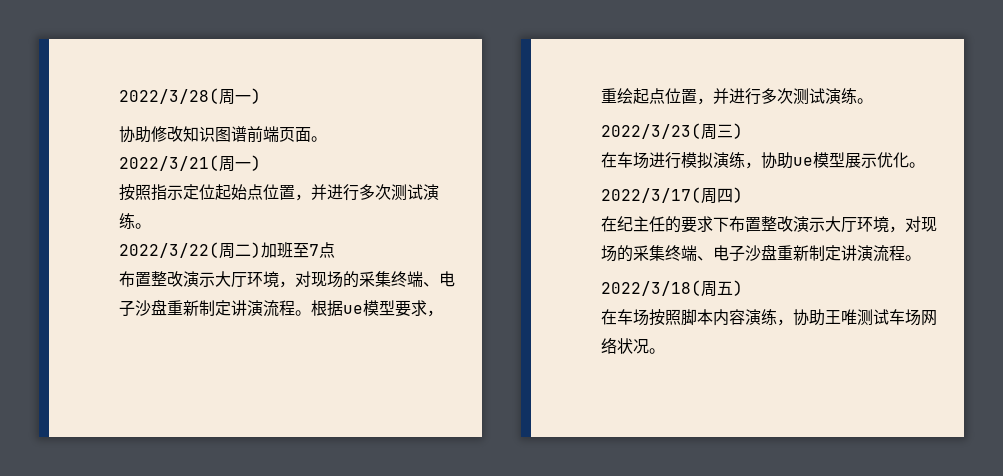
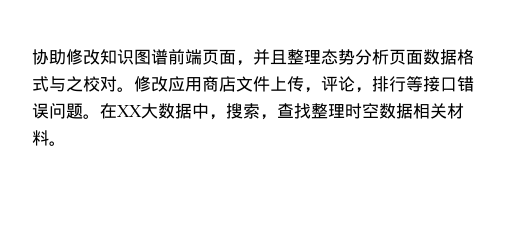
- 2022/3/28(周一)
- 协助修改知识图谱前端页面。
- 2022/3/21(周一)
- 按照指示定位起始点位置，并进行多次测试演练。
- 2022/3/22(周二)加班至7点
- 布置整改演示大厅环境，对现场的采集终端、电子沙盘重新制定讲演流程。根据ue模型要求，重绘起点位置，并进行多次测试演练。
- 2022/3/23(周三)
- 在车场进行模拟演练，协助ue模型展示优化。
- 2022/3/17(周四)
- 在纪主任的要求下布置整改演示大厅环境，对现场的采集终端、电子沙盘重新制定讲演流程。
- 2022/3/18(周五)
- 在车场按照脚本内容演练，协助王唯测试车场网络状况。
+ 协助修改知识图谱前端页面，并且整理态势分析页面数据格式与之校对。修改应用商店文件上传，评论，排行等接口错误问题。在XX大数据中，搜索，查找整理时空数据相关材料。

